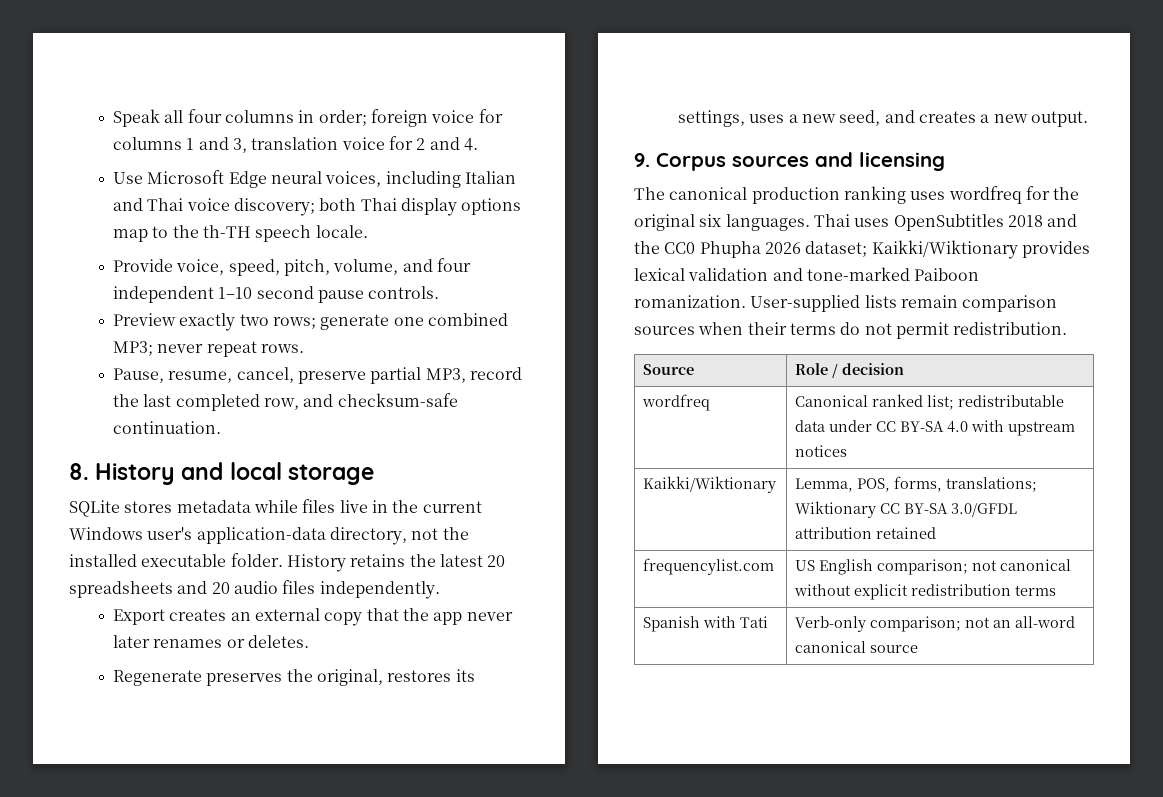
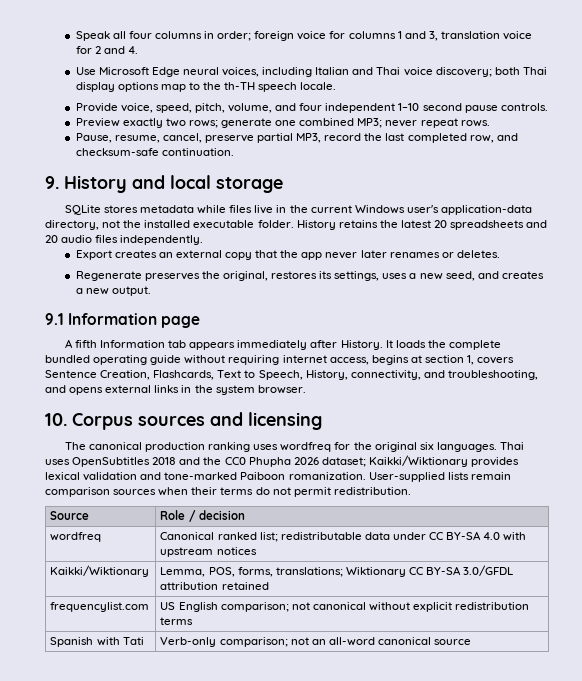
- 8. History and local storage
+ 9. History and local storage
- 9. Corpus sources and licensing
+ 9.1 Information page
+ A fifth Information tab appears immediately after History. It loads the complete bundled operating guide without requiring internet access, begins at section 1, covers Sentence Creation, Flashcards, Text to Speech, History, connectivity, and troubleshooting, and opens external links in the system browser.
+ 10. Corpus sources and licensing

